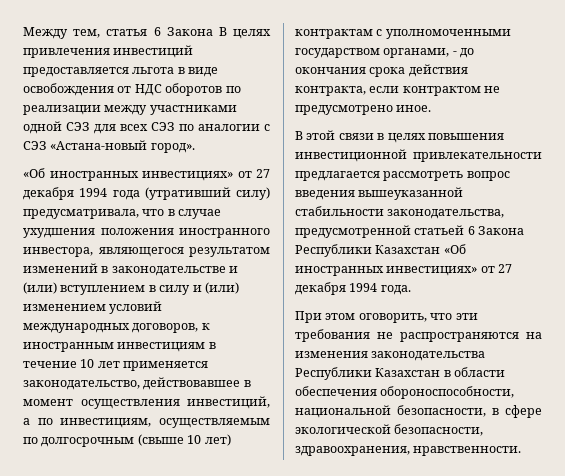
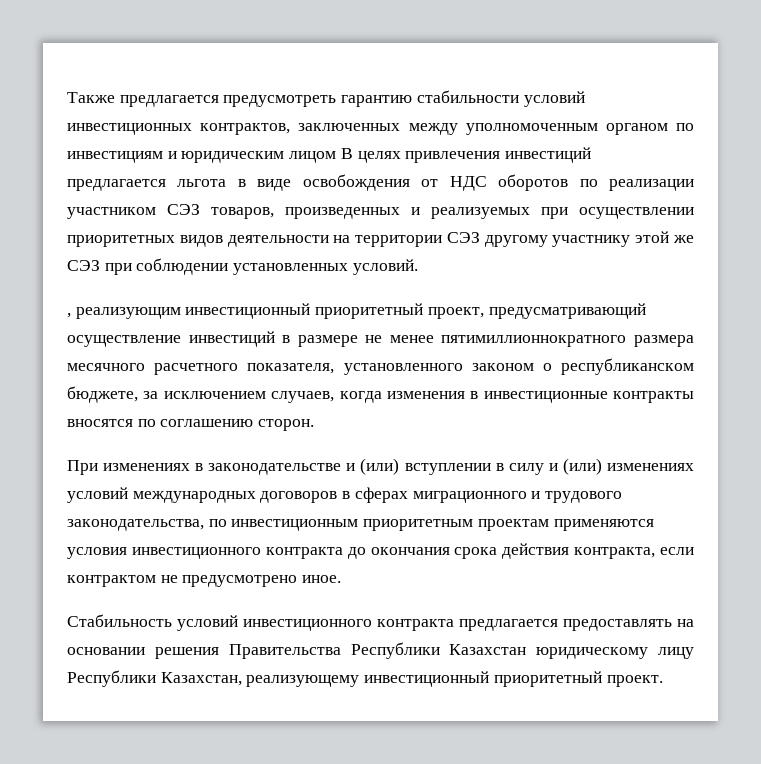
- Между тем, статья 6 Закона В целях привлечения инвестиций предоставляется льгота в виде освобождения от НДС оборотов по реализации между участниками одной СЭЗ для всех СЭЗ по аналогии с СЭЗ «Астана-новый город».
- «Об иностранных инвестициях» от 27 декабря 1994 года (утративший силу) предусматривала, что в случае ухудшения положения иностранного инвестора, являющегося результатом изменений в законодательстве и (или) вступлением в силу и (или) изменением условий международных договоров, к иностранным инвестициям в течение 10 лет применяется законодательство, действовавшее в момент осуществления инвестиций, а по инвестициям, осуществляемым по долгосрочным (свыше 10 лет) контрактам с уполномоченными государством органами, - до окончания срока действия контракта, если контрактом не предусмотрено иное.
+ Также предлагается предусмотреть гарантию стабильности условий инвестиционных контрактов, заключенных между уполномоченным органом по инвестициям и юридическим лицом В целях привлечения инвестиций предлагается льгота в виде освобождения от НДС оборотов по реализации участником СЭЗ товаров, произведенных и реализуемых при осуществлении приоритетных видов деятельности на территории СЭЗ другому участнику этой же СЭЗ при соблюдении установленных условий.
+ , реализующим инвестиционный приоритетный проект, предусматривающий осуществление инвестиций в размере не менее пятимиллионнократного размера месячного расчетного показателя, установленного законом о республиканском бюджете, за исключением случаев, когда изменения в инвестиционные контракты вносятся по соглашению сторон.
+ При изменениях в законодательстве и (или) вступлении в силу и (или) изменениях условий международных договоров в сферах миграционного и трудового законодательства, по инвестиционным приоритетным проектам применяются условия инвестиционного контракта до окончания срока действия контракта, если контрактом не предусмотрено иное.
- В этой связи в целях повышения инвестиционной привлекательности предлагается рассмотреть вопрос введения вышеуказанной стабильности законодательства, предусмотренной статьей 6 Закона Республики Казахстан «Об иностранных инвестициях» от 27 декабря 1994 года.
- При этом оговорить, что эти требования не распространяются на изменения законодательства Республики Казахстан в области обеспечения обороноспособности, национальной безопасности, в сфере экологической безопасности, здравоохранения, нравственности.
+ Стабильность условий инвестиционного контракта предлагается предоставлять на основании решения Правительства Республики Казахстан юридическому лицу Республики Казахстан, реализующему инвестиционный приоритетный проект.

